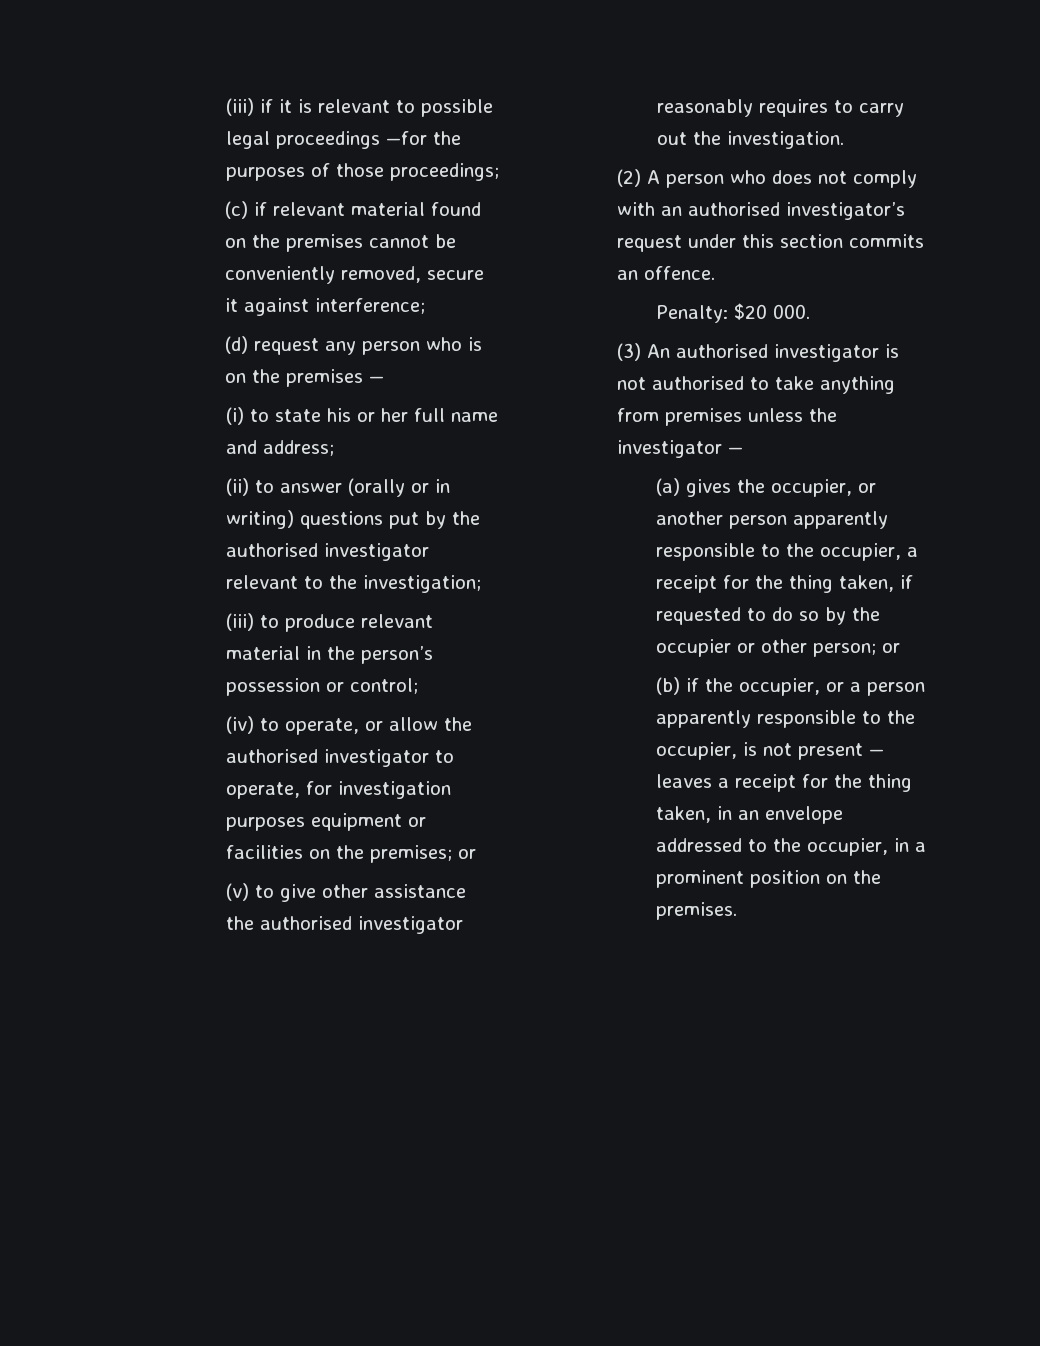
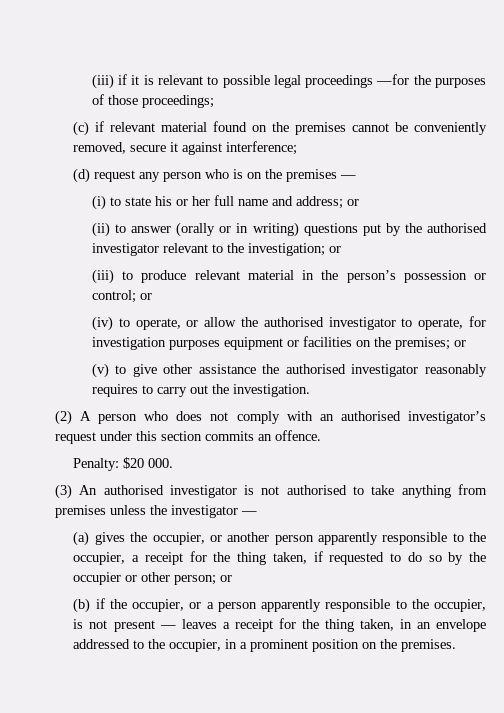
- (i) to state his or her full name and address;
+ (i) to state his or her full name and address; or
- (ii) to answer (orally or in writing) questions put by the authorised investigator relevant to the investigation;
+ (ii) to answer (orally or in writing) questions put by the authorised investigator relevant to the investigation; or
- (iii) to produce relevant material in the person’s possession or control;
+ (iii) to produce relevant material in the person’s possession or control; or

